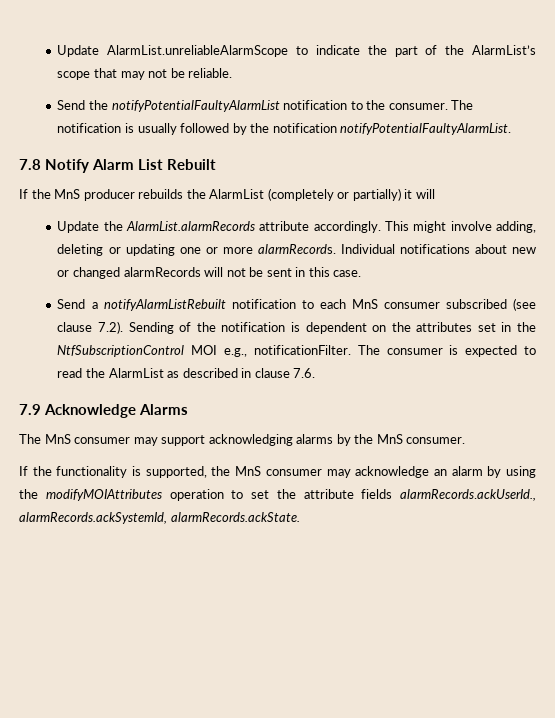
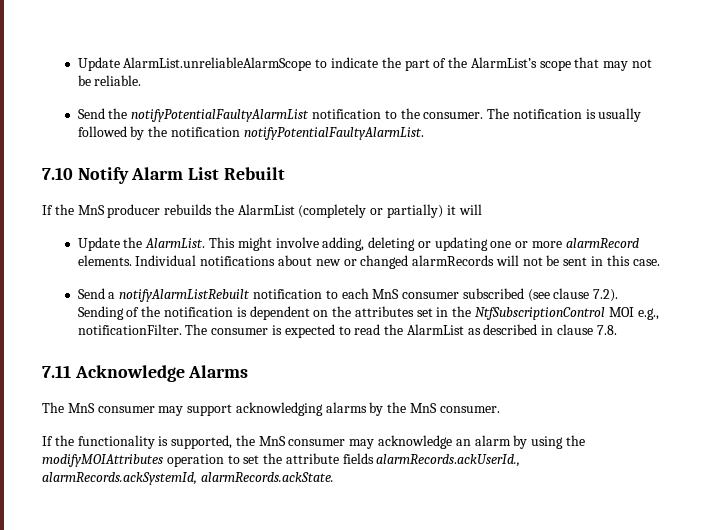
- 7.8 Notify Alarm List Rebuilt
+ 7.10 Notify Alarm List Rebuilt
- Update the AlarmList.alarmRecords attribute accordingly.
+ Update the AlarmList.
- This might involve adding, deleting or updating one or more alarmRecords.
+ This might involve adding, deleting or updating one or more alarmRecord elements.
- The consumer is expected to read the AlarmList as described in clause 7.6.
- 7.9 Acknowledge Alarms
+ The consumer is expected to read the AlarmList as described in clause 7.8.
+ 7.11 Acknowledge Alarms

